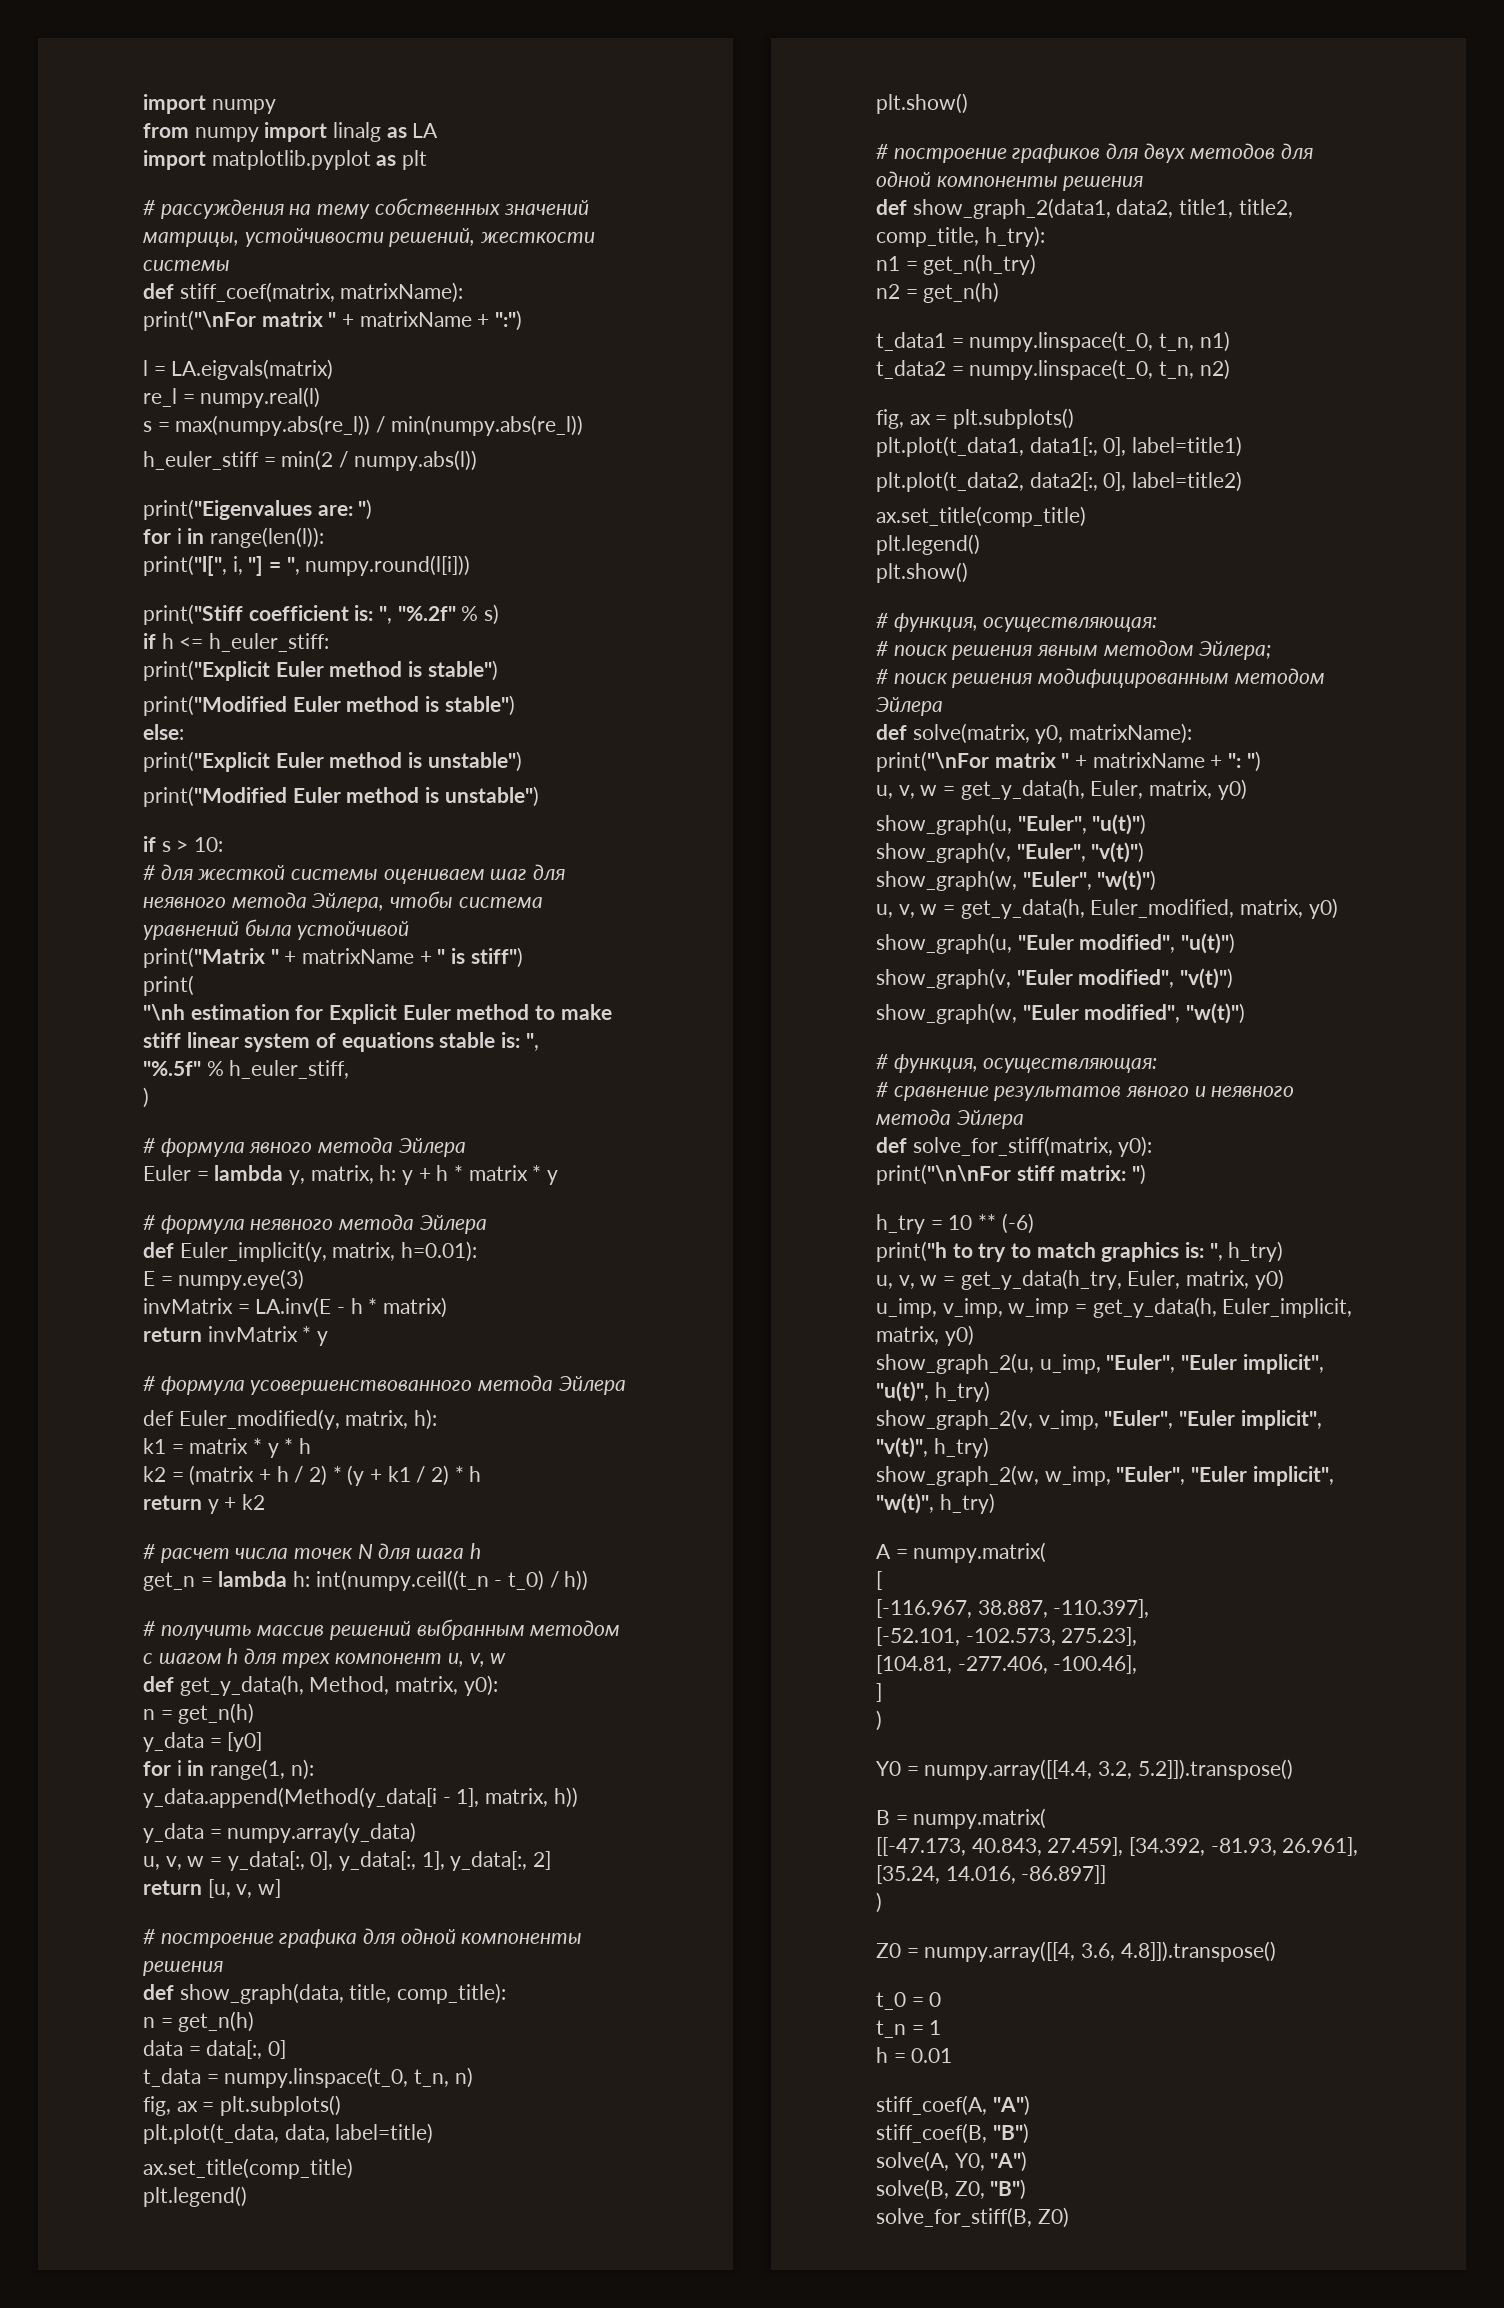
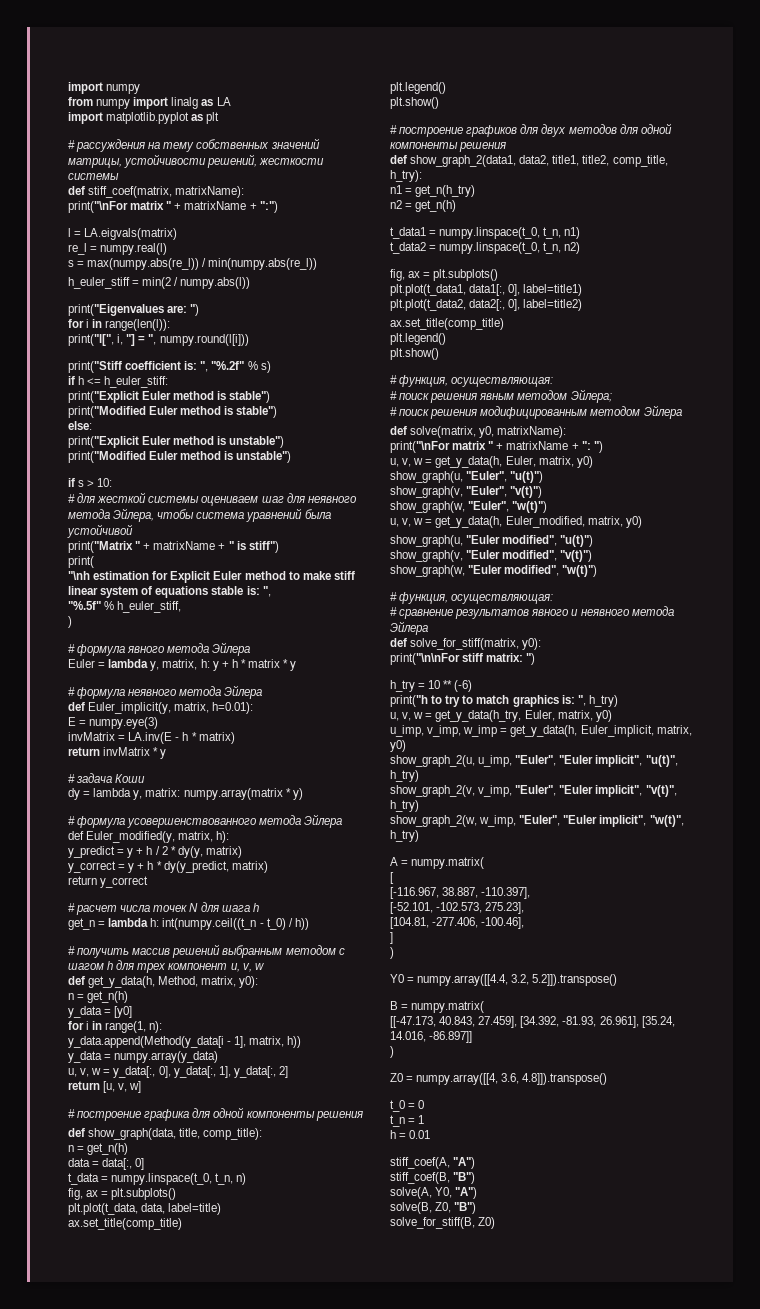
+ # задача Коши
+ dy = lambda y, matrix: numpy.array(matrix * y)
- k1 = matrix * y * h
- k2 = (matrix + h / 2) * (y + k1 / 2) * h
- return y + k2
+ y_predict = y + h / 2 * dy(y, matrix)
+ y_correct = y + h * dy(y_predict, matrix)
+ return y_correct

